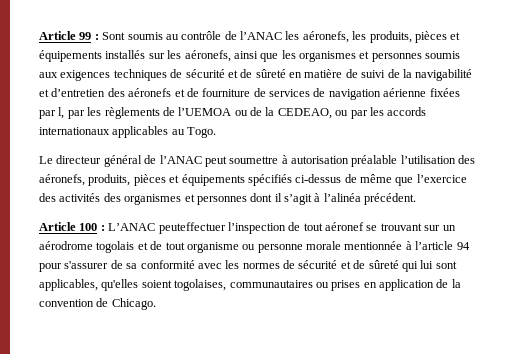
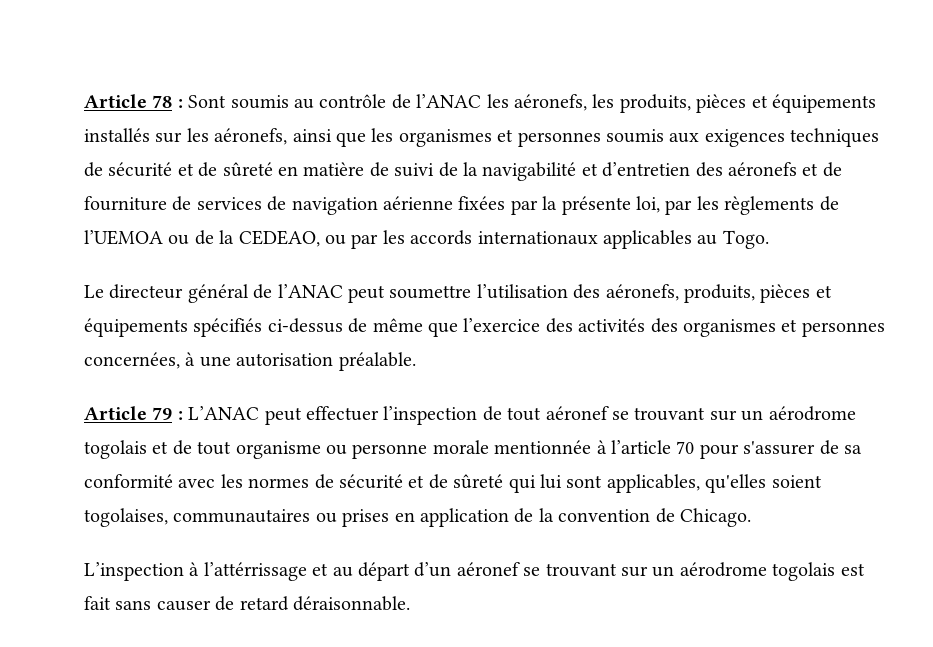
- Article 99 :
+ Article 78 :
- Sont soumis au contrôle de l’ANAC les aéronefs, les produits, pièces et équipements installés sur les aéronefs, ainsi que les organismes et personnes soumis aux exigences techniques de sécurité et de sûreté en matière de suivi de la navigabilité et d’entretien des aéronefs et de fourniture de services de navigation aérienne fixées par l, par les règlements de l’UEMOA ou de la CEDEAO, ou par les accords internationaux applicables au Togo.
+ Sont soumis au contrôle de l’ANAC les aéronefs, les produits, pièces et équipements installés sur les aéronefs, ainsi que les organismes et personnes soumis aux exigences techniques de sécurité et de sûreté en matière de suivi de la navigabilité et d’entretien des aéronefs et de fourniture de services de navigation aérienne fixées par la présente loi, par les règlements de l’UEMOA ou de la CEDEAO, ou par les accords internationaux applicables au Togo.
- Le directeur général de l’ANAC peut soumettre à autorisation préalable l’utilisation des aéronefs, produits, pièces et équipements spécifiés ci-dessus de même que l’exercice des activités des organismes et personnes dont il s’agit à l’alinéa précédent.
- Article 100 :
+ Le directeur général de l’ANAC peut soumettre l’utilisation des aéronefs, produits, pièces et équipements spécifiés ci-dessus de même que l’exercice des activités des organismes et personnes concernées, à une autorisation préalable.
+ Article 79 :
- L’ANAC peuteffectuer l’inspection de tout aéronef se trouvant sur un aérodrome togolais et de tout organisme ou personne morale mentionnée à l’article 94 pour s'assurer de sa conformité avec les normes de sécurité et de sûreté qui lui sont applicables, qu'elles soient togolaises, communautaires ou prises en application de la convention de Chicago.
+ L’ANAC peut effectuer l’inspection de tout aéronef se trouvant sur un aérodrome togolais et de tout organisme ou personne morale mentionnée à l’article 70 pour s'assurer de sa conformité avec les normes de sécurité et de sûreté qui lui sont applicables, qu'elles soient togolaises, communautaires ou prises en application de la convention de Chicago.
+ L’inspection à l’attérrissage et au départ d’un aéronef se trouvant sur un aérodrome togolais est fait sans causer de retard déraisonnable.

